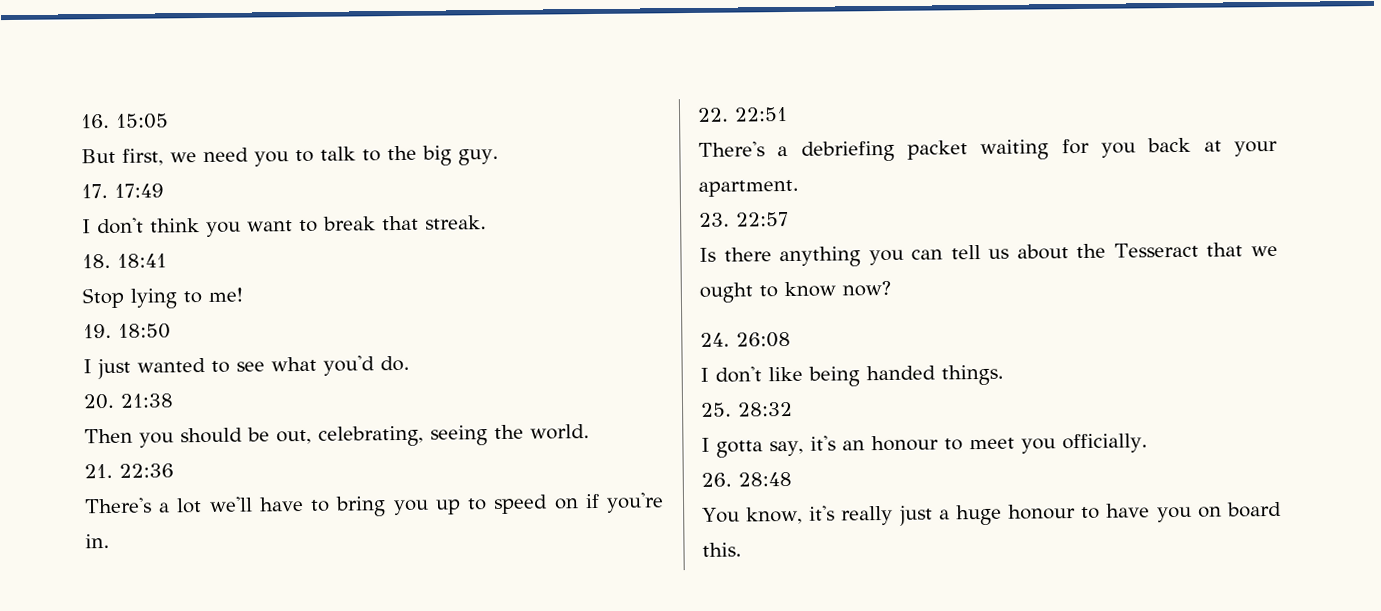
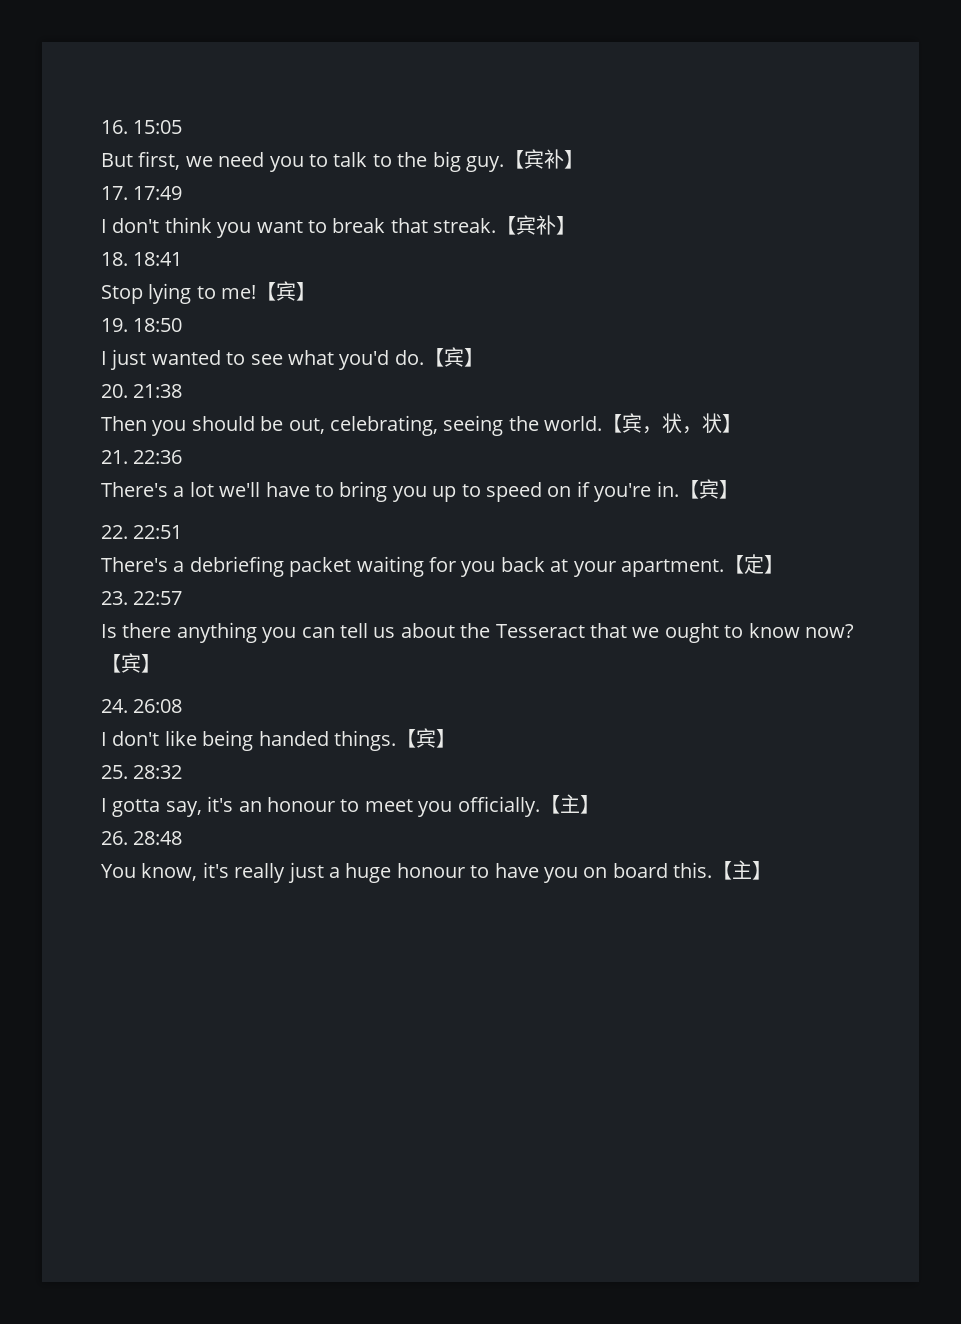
- But first, we need you to talk to the big guy.
+ But first, we need you to talk to the big guy.【宾补】
- I don't think you want to break that streak.
+ I don't think you want to break that streak.【宾补】
- Stop lying to me!
+ Stop lying to me!【宾】
- I just wanted to see what you'd do.
+ I just wanted to see what you'd do.【宾】
+ 【宾，状，状】
- There's a lot we'll have to bring you up to speed on if you're in.
+ There's a lot we'll have to bring you up to speed on if you're in.【宾】
+ 【定】
- Is there anything you can tell us about the Tesseract that we ought to know now?
+ Is there anything you can tell us about the Tesseract that we ought to know now?【宾】
- I don't like being handed things.
+ I don't like being handed things.【宾】
- I gotta say, it's an honour to meet you officially.
+ I gotta say, it's an honour to meet you officially.【主】
- You know, it's really just a huge honour to have you on board this.
+ You know, it's really just a huge honour to have you on board this.【主】

